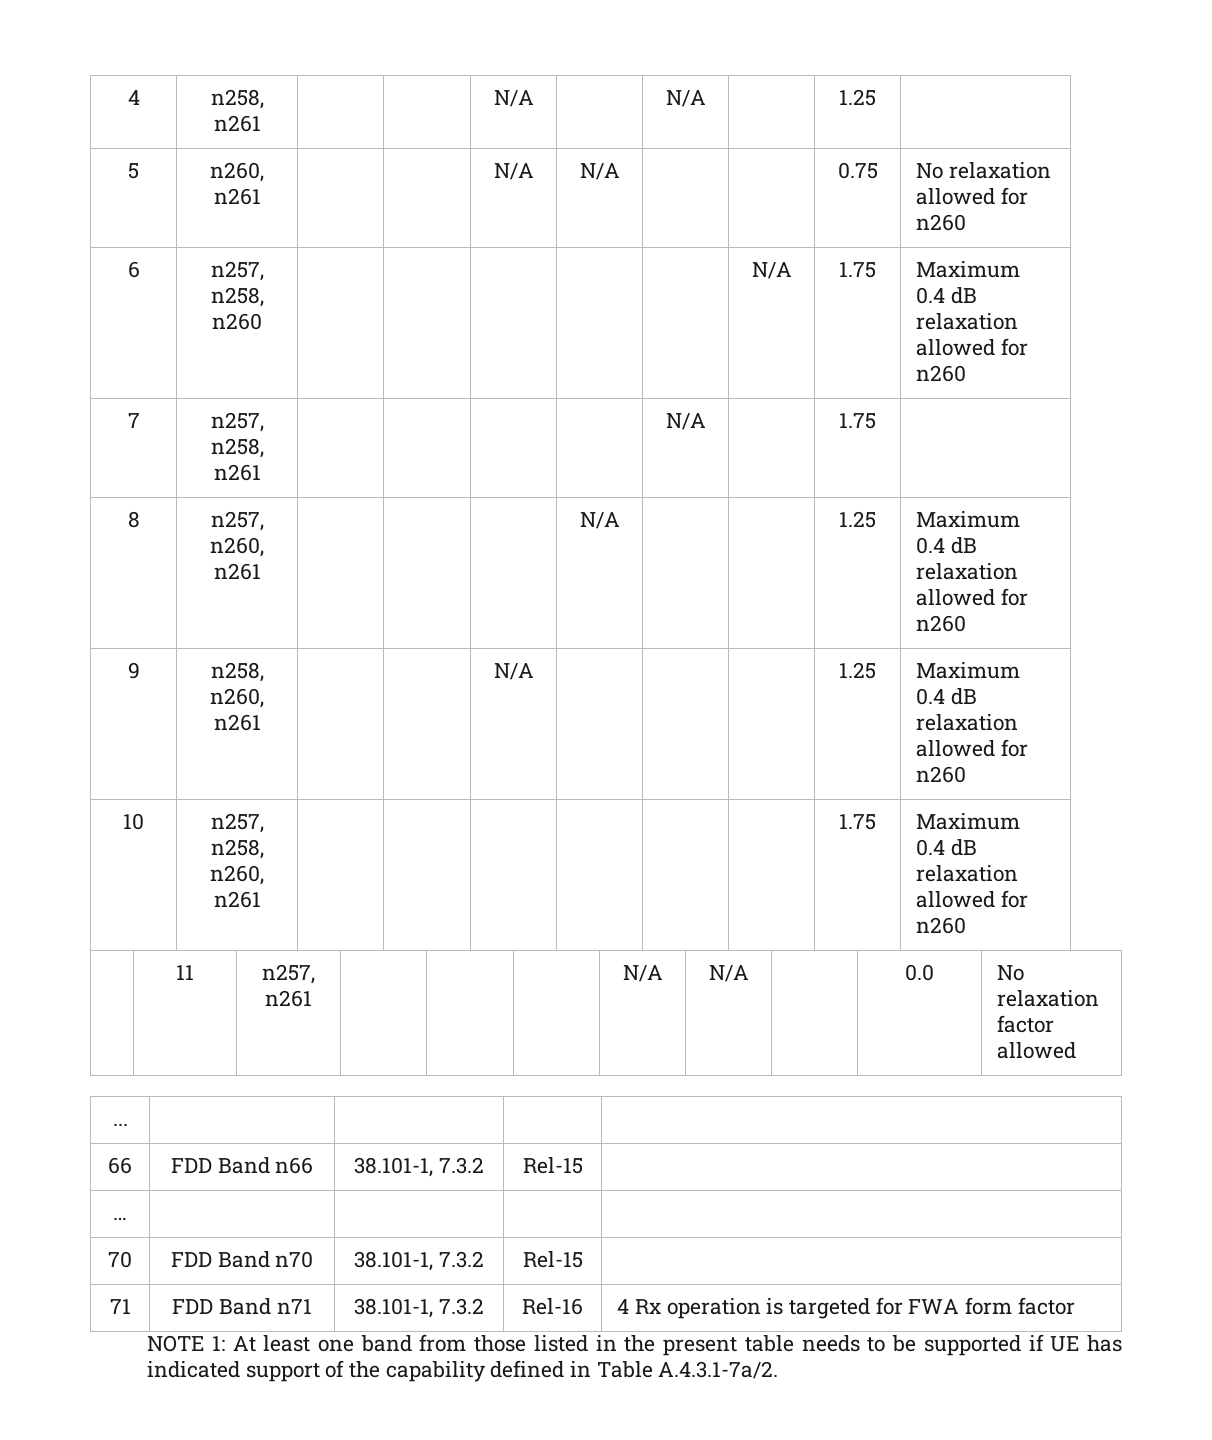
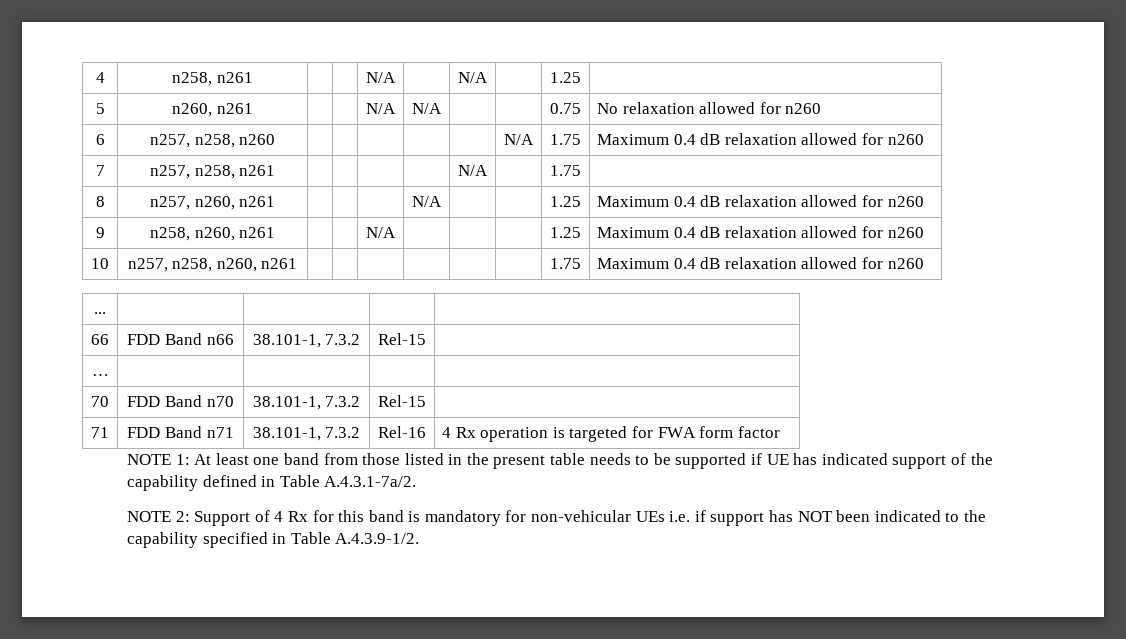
- | 11 | n257, n261 | | | | N/A | N/A | | 0.0 | No relaxation factor allowed
+ NOTE 2: Support of 4 Rx for this band is mandatory for non-vehicular UEs i.e. if support has NOT been indicated to the capability specified in Table A.4.3.9-1/2.

